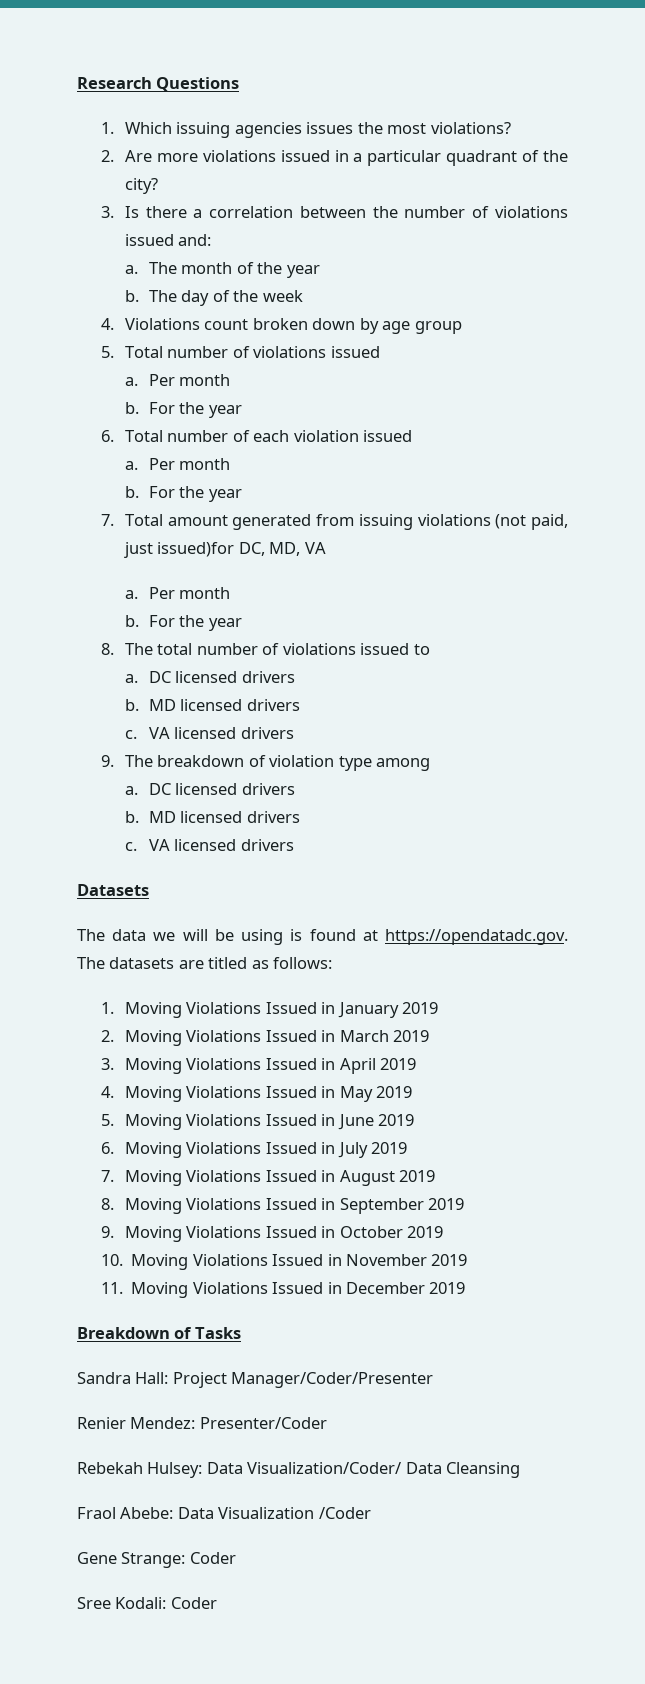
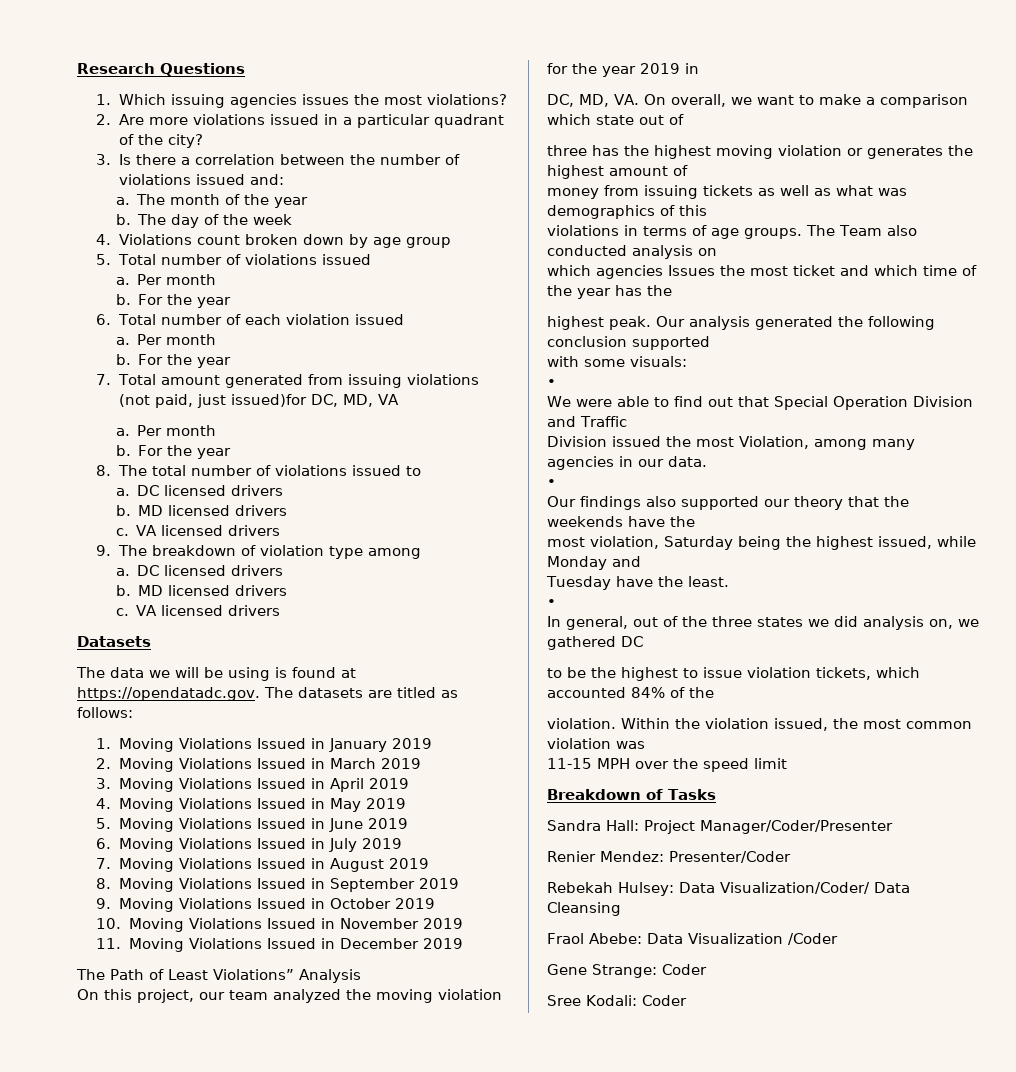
+ The Path of Least Violations” Analysis
+ On this project, our team analyzed the moving violation for the year 2019 in
+ DC, MD, VA. On overall, we want to make a comparison which state out of
+ three has the highest moving violation or generates the highest amount of
+ money from issuing tickets as well as what was demographics of this
+ violations in terms of age groups. The Team also conducted analysis on
+ which agencies Issues the most ticket and which time of the year has the
+ highest peak. Our analysis generated the following conclusion supported
+ with some visuals:
+ •
+ We were able to find out that Special Operation Division and Traffic
+ Division issued the most Violation, among many agencies in our data.
+ •
+ Our findings also supported our theory that the weekends have the
+ most violation, Saturday being the highest issued, while Monday and
+ Tuesday have the least.
+ •
+ In general, out of the three states we did analysis on, we gathered DC
+ to be the highest to issue violation tickets, which accounted 84% of the
+ violation. Within the violation issued, the most common violation was
+ 11-15 MPH over the speed limit

